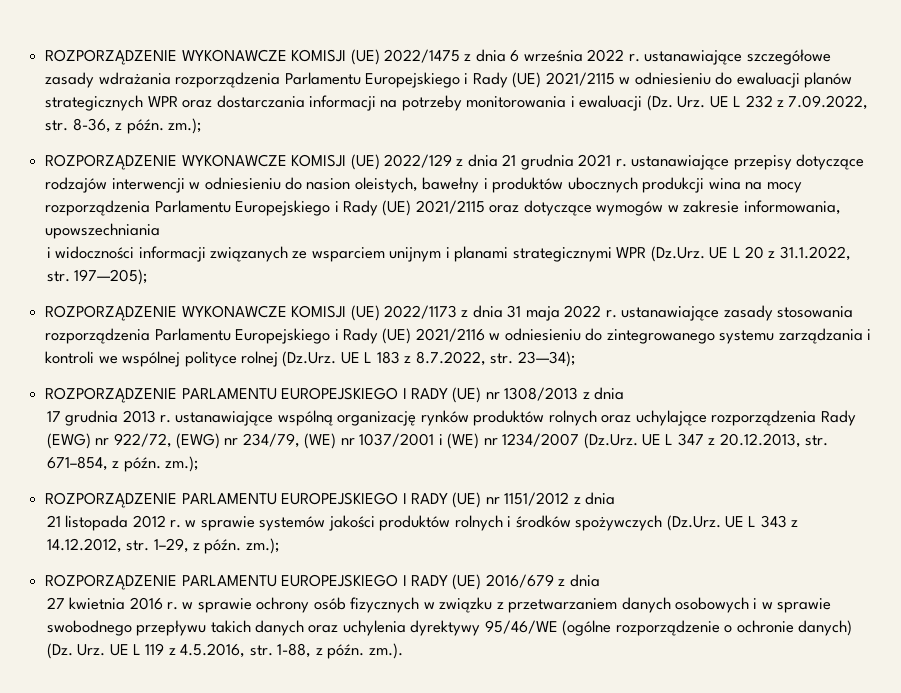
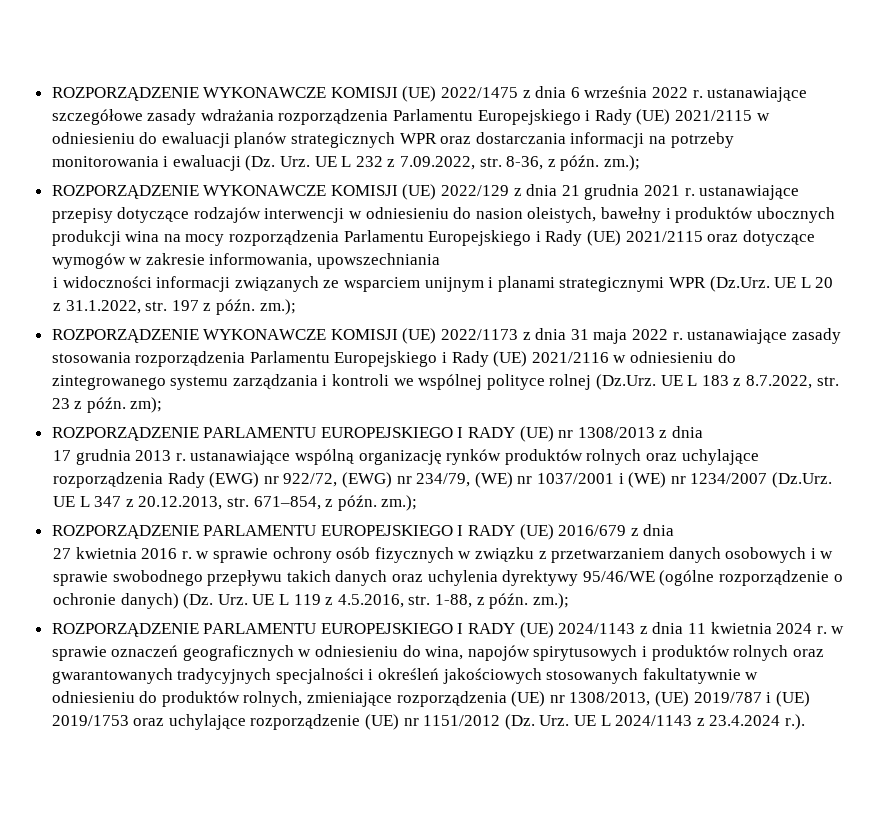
- i widoczności informacji związanych ze wsparciem unijnym i planami strategicznymi WPR (Dz.Urz. UE L 20 z 31.1.2022, str. 197—205);
+ i widoczności informacji związanych ze wsparciem unijnym i planami strategicznymi WPR (Dz.Urz. UE L 20 z 31.1.2022, str. 197 z późn. zm.);
- ROZPORZĄDZENIE WYKONAWCZE KOMISJI (UE) 2022/1173 z dnia 31 maja 2022 r. ustanawiające zasady stosowania rozporządzenia Parlamentu Europejskiego i Rady (UE) 2021/2116 w odniesieniu do zintegrowanego systemu zarządzania i kontroli we wspólnej polityce rolnej (Dz.Urz. UE L 183 z 8.7.2022, str. 23—34);
+ ROZPORZĄDZENIE WYKONAWCZE KOMISJI (UE) 2022/1173 z dnia 31 maja 2022 r. ustanawiające zasady stosowania rozporządzenia Parlamentu Europejskiego i Rady (UE) 2021/2116 w odniesieniu do zintegrowanego systemu zarządzania i kontroli we wspólnej polityce rolnej (Dz.Urz. UE L 183 z 8.7.2022, str. 23 z późn. zm);
- ROZPORZĄDZENIE PARLAMENTU EUROPEJSKIEGO I RADY (UE) nr 1151/2012 z dnia
- 21 listopada 2012 r. w sprawie systemów jakości produktów rolnych i środków spożywczych (Dz.Urz. UE L 343 z 14.12.2012, str. 1–29, z późn. zm.);
- 27 kwietnia 2016 r. w sprawie ochrony osób fizycznych w związku z przetwarzaniem danych osobowych i w sprawie swobodnego przepływu takich danych oraz uchylenia dyrektywy 95/46/WE (ogólne rozporządzenie o ochronie danych) (Dz. Urz. UE L 119 z 4.5.2016, str. 1-88, z późn. zm.).
+ 27 kwietnia 2016 r. w sprawie ochrony osób fizycznych w związku z przetwarzaniem danych osobowych i w sprawie swobodnego przepływu takich danych oraz uchylenia dyrektywy 95/46/WE (ogólne rozporządzenie o ochronie danych) (Dz. Urz. UE L 119 z 4.5.2016, str. 1-88, z późn. zm.);
+ ROZPORZĄDZENIE PARLAMENTU EUROPEJSKIEGO I RADY (UE) 2024/1143 z dnia 11 kwietnia 2024 r. w sprawie oznaczeń geograficznych w odniesieniu do wina, napojów spirytusowych i produktów rolnych oraz gwarantowanych tradycyjnych specjalności i określeń jakościowych stosowanych fakultatywnie w odniesieniu do produktów rolnych, zmieniające rozporządzenia (UE) nr 1308/2013, (UE) 2019/787 i (UE) 2019/1753 oraz uchylające rozporządzenie (UE) nr 1151/2012 (Dz. Urz. UE L 2024/1143 z 23.4.2024 r.).

